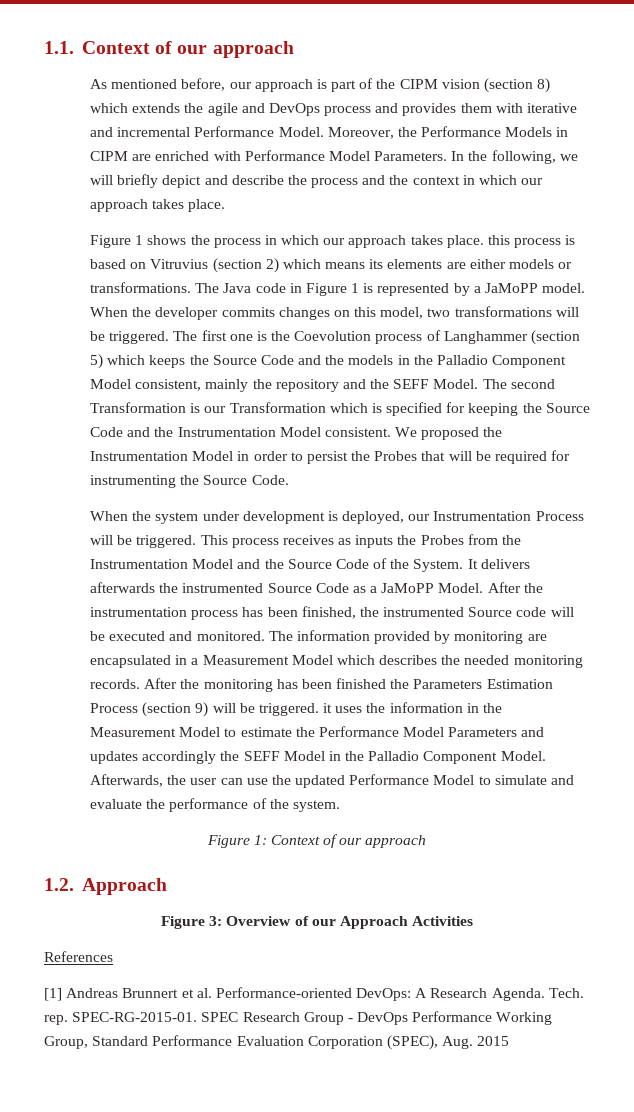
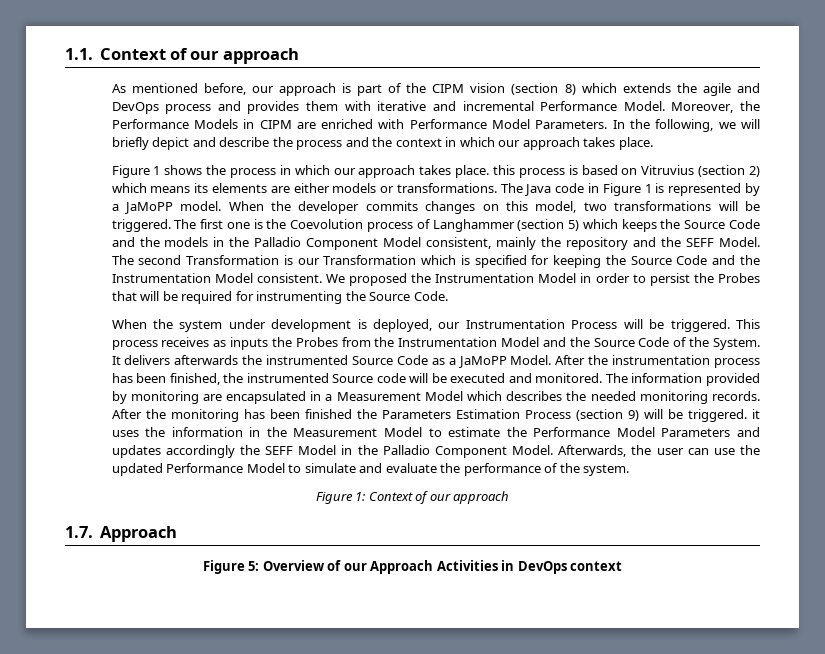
- 1.2. Approach
+ 1.7. Approach
- Figure 3: Overview of our Approach Activities
- References
- [1] Andreas Brunnert et al. Performance-oriented DevOps: A Research Agenda. Tech. rep. SPEC-RG-2015-01. SPEC Research Group - DevOps Performance Working Group, Standard Performance Evaluation Corporation (SPEC), Aug. 2015
+ Figure 5: Overview of our Approach Activities in DevOps context

